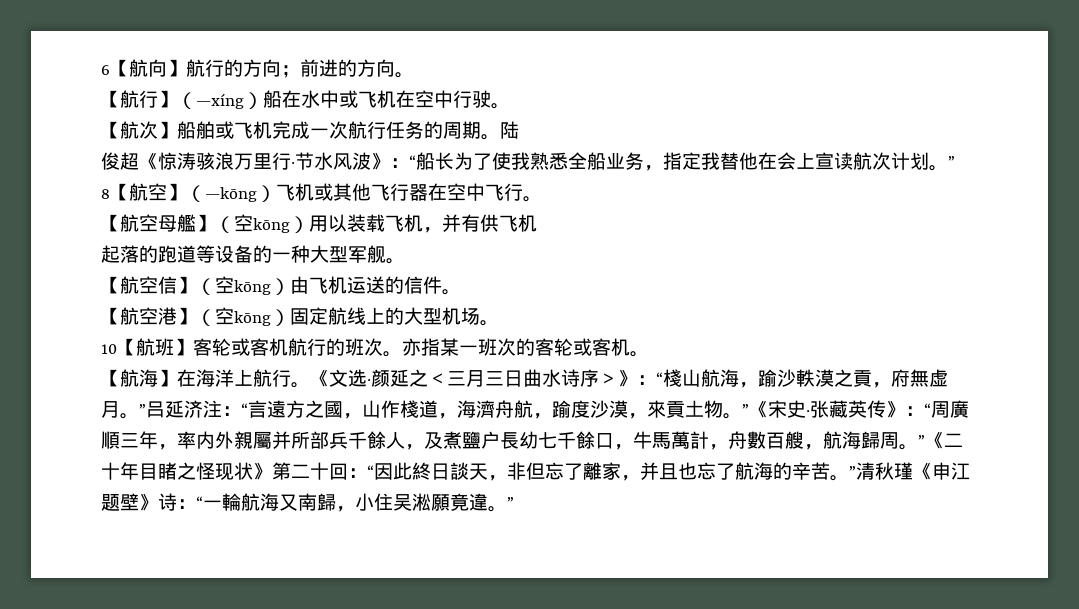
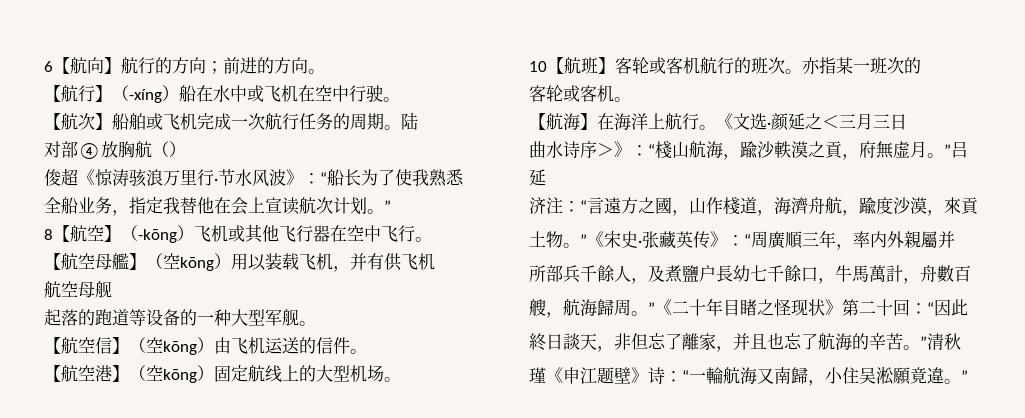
- 【航行】（—xíng）船在水中或飞机在空中行驶。
+ 【航行】（-xíng）船在水中或飞机在空中行驶。
+ 对部④放胸航（）
- 俊超《惊涛骇浪万里行·节水风波》：“船长为了使我熟悉全船业务，指定我替他在会上宣读航次计划。”
+ 俊超《惊涛骇浪万里行·节水风波》：“船长为了使我熟悉
+ 全船业务，指定我替他在会上宣读航次计划。”
- 8【航空】（—kōng）飞机或其他飞行器在空中飞行。
+ 8【航空】（-kōng）飞机或其他飞行器在空中飞行。
+ 航空母舰
- 亦指某一班次的客轮或客机。
+ 亦指某一班次的
+ 客轮或客机。
- 《文选·颜延之＜三月三日曲水诗序＞》：
+ 《文选·颜延之＜三月三日
+ 曲水诗序＞》：
- “棧山航海，踰沙軼漠之貢，府無虚月。”吕延济注：
+ “棧山航海，踰沙軼漠之貢，府無虚月。”吕延
+ 济注：
- “言遠方之國，山作棧道，海濟舟航，踰度沙漠，來貢土物。”《宋史·张藏英传》：
+ “言遠方之國，山作棧道，海濟舟航，踰度沙漠，來貢
+ 土物。”《宋史·张藏英传》：
- “周廣順三年，率内外親屬并所部兵千餘人，及煮鹽户長幼七千餘口，牛馬萬計，舟數百艘，航海歸周。”《二十年目睹之怪现状》第二十回：
+ “周廣順三年，率内外親屬并
+ 所部兵千餘人，及煮鹽户長幼七千餘口，牛馬萬計，舟數百
+ 艘，航海歸周。”《二十年目睹之怪现状》第二十回：
- “因此終日談天，非但忘了離家，并且也忘了航海的辛苦。”清秋瑾《申江题壁》诗：
+ “因此
+ 終日談天，非但忘了離家，并且也忘了航海的辛苦。”清秋
+ 瑾《申江题壁》诗：

